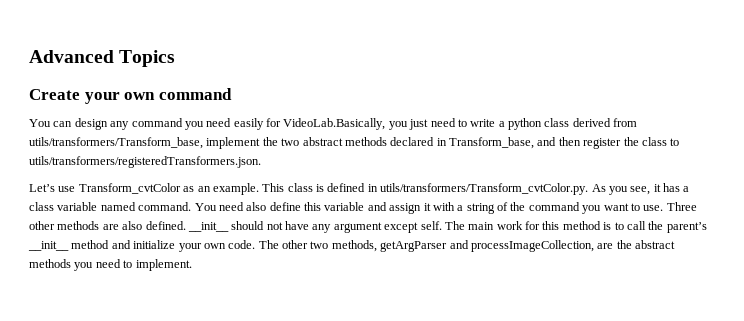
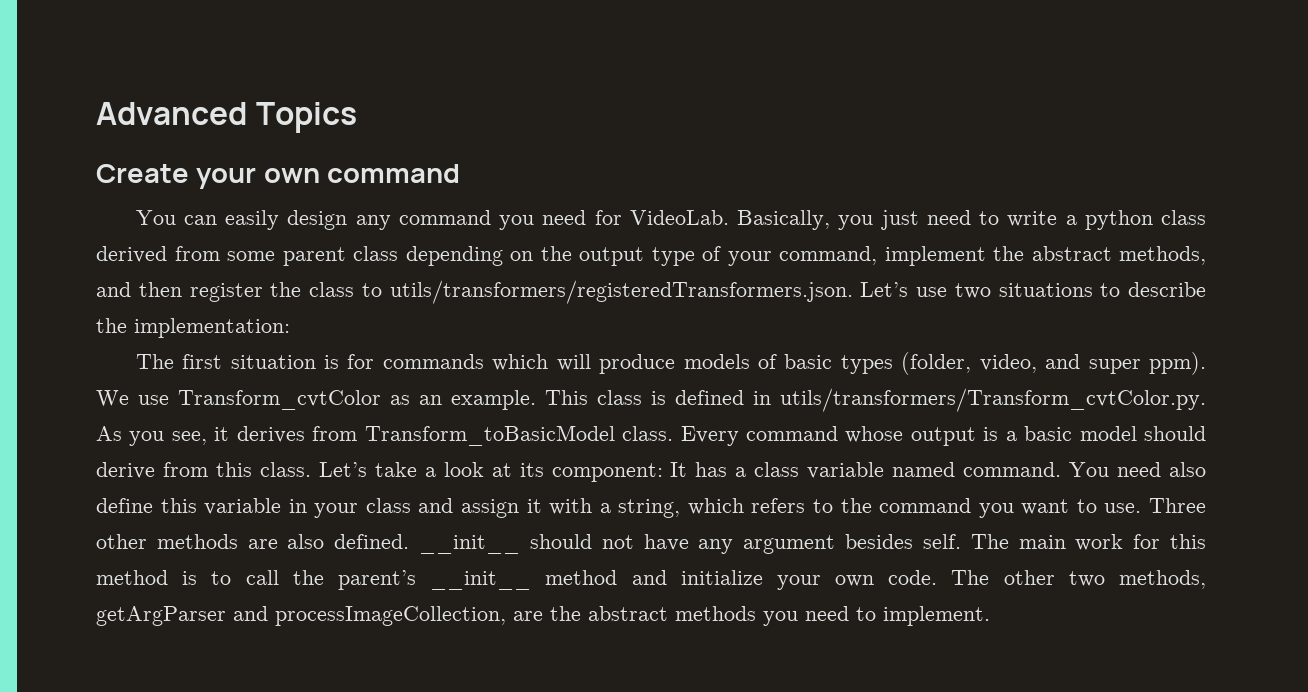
- You can design any command you need easily for VideoLab.Basically, you just need to write a python class derived from utils/transformers/Transform_base, implement the two abstract methods declared in Transform_base, and then register the class to utils/transformers/registeredTransformers.json.
- Let’s use Transform_cvtColor as an example.
+ You can easily design any command you need for VideoLab. Basically, you just need to write a python class derived from some parent class depending on the output type of your command, implement the abstract methods, and then register the class to utils/transformers/registeredTransformers.json. Let’s use two situations to describe the implementation:
+ The first situation is for commands which will produce models of basic types (folder, video, and super ppm). We use Transform_cvtColor as an example.
- This class is defined in utils/transformers/Transform_cvtColor.py. As you see, it has a class variable named command.
+ This class is defined in utils/transformers/Transform_cvtColor.py. As you see, it derives from Transform_toBasicModel class. Every command whose output is a basic model should derive from this class. Let’s take a look at its component: It has a class variable named command.
- You need also define this variable and assign it with a string of the command you want to use.
+ You need also define this variable in your class and assign it with a string, which refers to the command you want to use.
- __init__ should not have any argument except self.
+ __init__ should not have any argument besides self.

